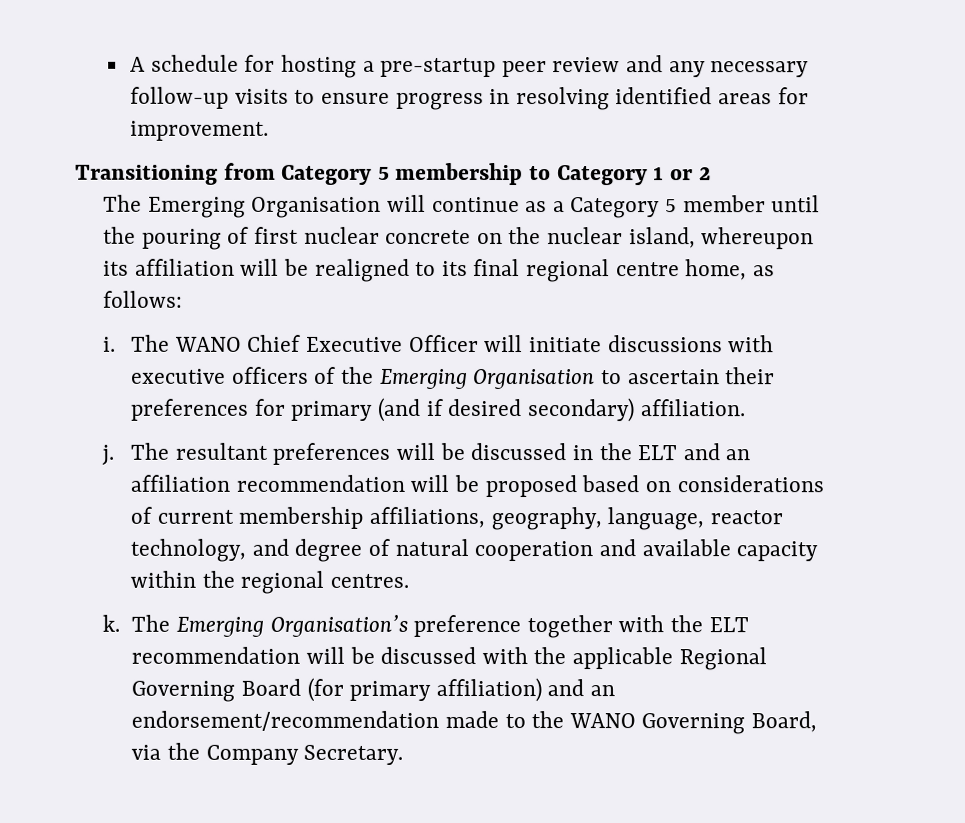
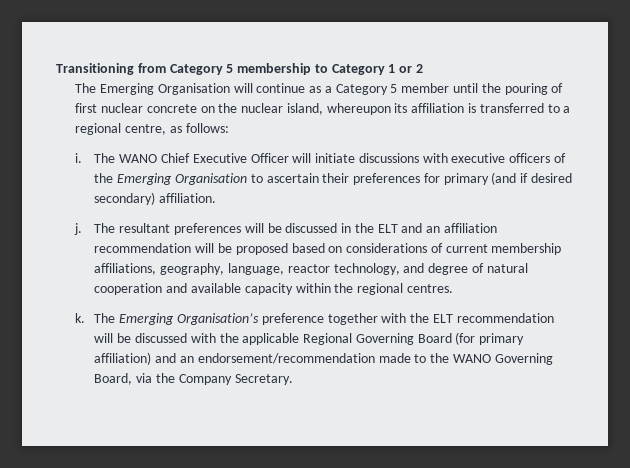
- A schedule for hosting a pre-startup peer review and any necessary follow-up visits to ensure progress in resolving identified areas for improvement.
- The Emerging Organisation will continue as a Category 5 member until the pouring of first nuclear concrete on the nuclear island, whereupon its affiliation will be realigned to its final regional centre home, as follows:
+ The Emerging Organisation will continue as a Category 5 member until the pouring of first nuclear concrete on the nuclear island, whereupon its affiliation is transferred to a regional centre, as follows:

